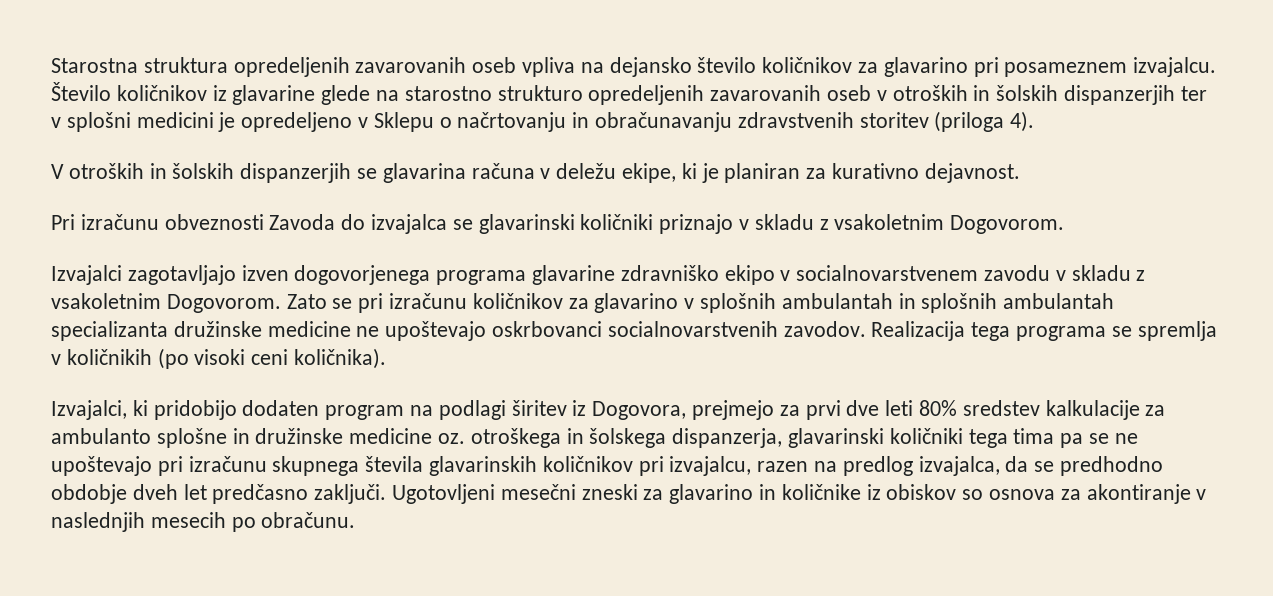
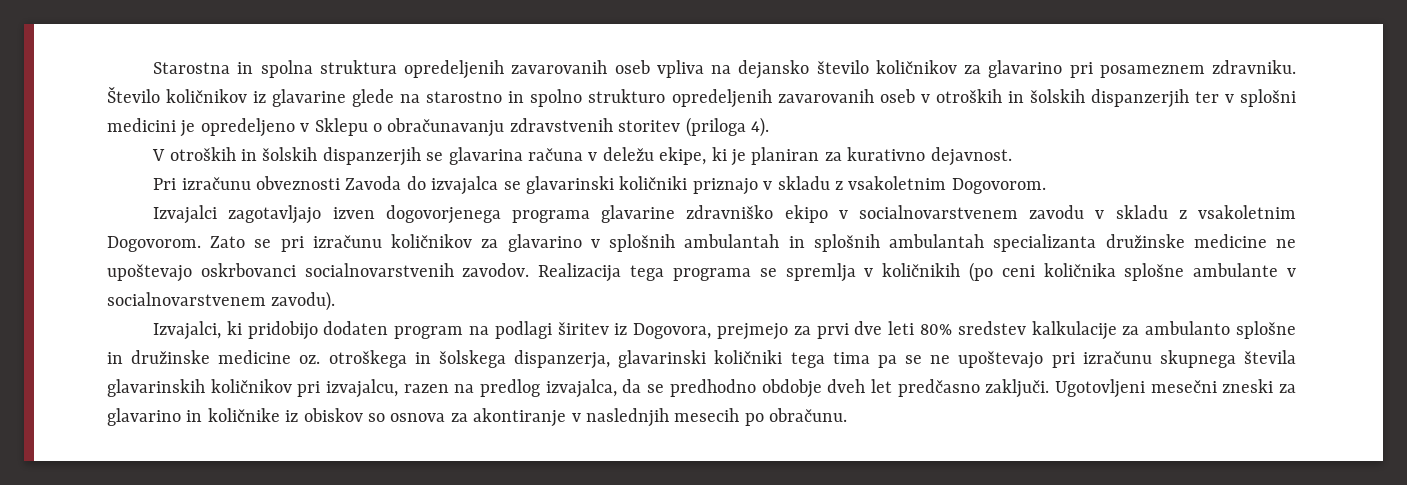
- Starostna struktura opredeljenih zavarovanih oseb vpliva na dejansko število količnikov za glavarino pri posameznem izvajalcu.
+ Starostna in spolna struktura opredeljenih zavarovanih oseb vpliva na dejansko število količnikov za glavarino pri posameznem zdravniku.
- Število količnikov iz glavarine glede na starostno strukturo opredeljenih zavarovanih oseb v otroških in šolskih dispanzerjih ter v splošni medicini je opredeljeno v Sklepu o načrtovanju in obračunavanju zdravstvenih storitev (priloga 4).
+ Število količnikov iz glavarine glede na starostno in spolno strukturo opredeljenih zavarovanih oseb v otroških in šolskih dispanzerjih ter v splošni medicini je opredeljeno v Sklepu o obračunavanju zdravstvenih storitev (priloga 4).
- Realizacija tega programa se spremlja v količnikih (po visoki ceni količnika).
+ Realizacija tega programa se spremlja v količnikih (po ceni količnika splošne ambulante v socialnovarstvenem zavodu).

